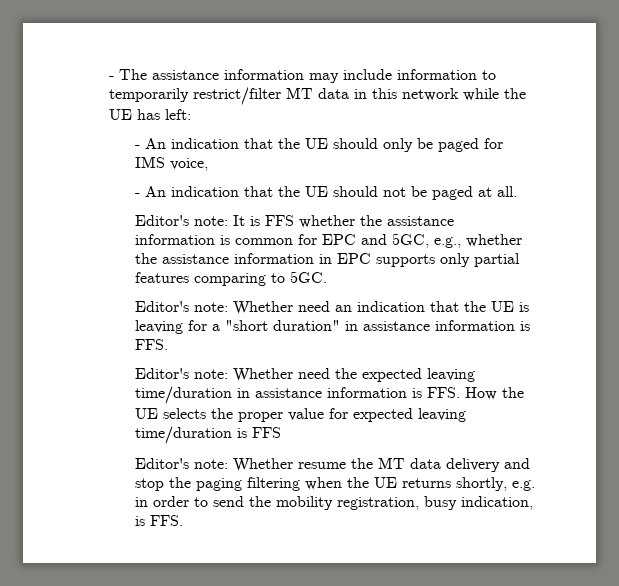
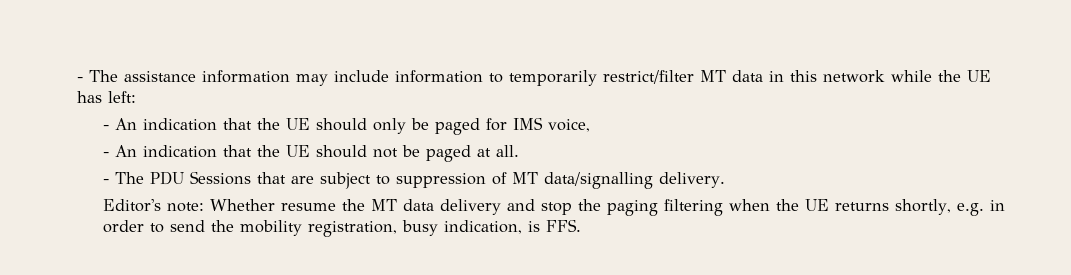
- Editor's note: It is FFS whether the assistance information is common for EPC and 5GC, e.g., whether the assistance information in EPC supports only partial features comparing to 5GC.
- Editor's note: Whether need an indication that the UE is leaving for a "short duration" in assistance information is FFS.
- Editor's note: Whether need the expected leaving time/duration in assistance information is FFS. How the UE selects the proper value for expected leaving time/duration is FFS
+ - The PDU Sessions that are subject to suppression of MT data/signalling delivery.

